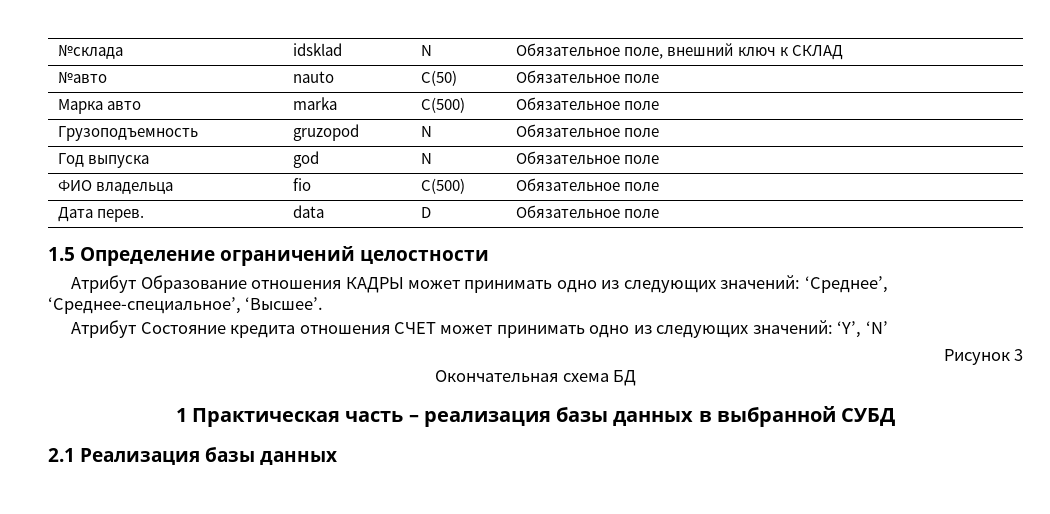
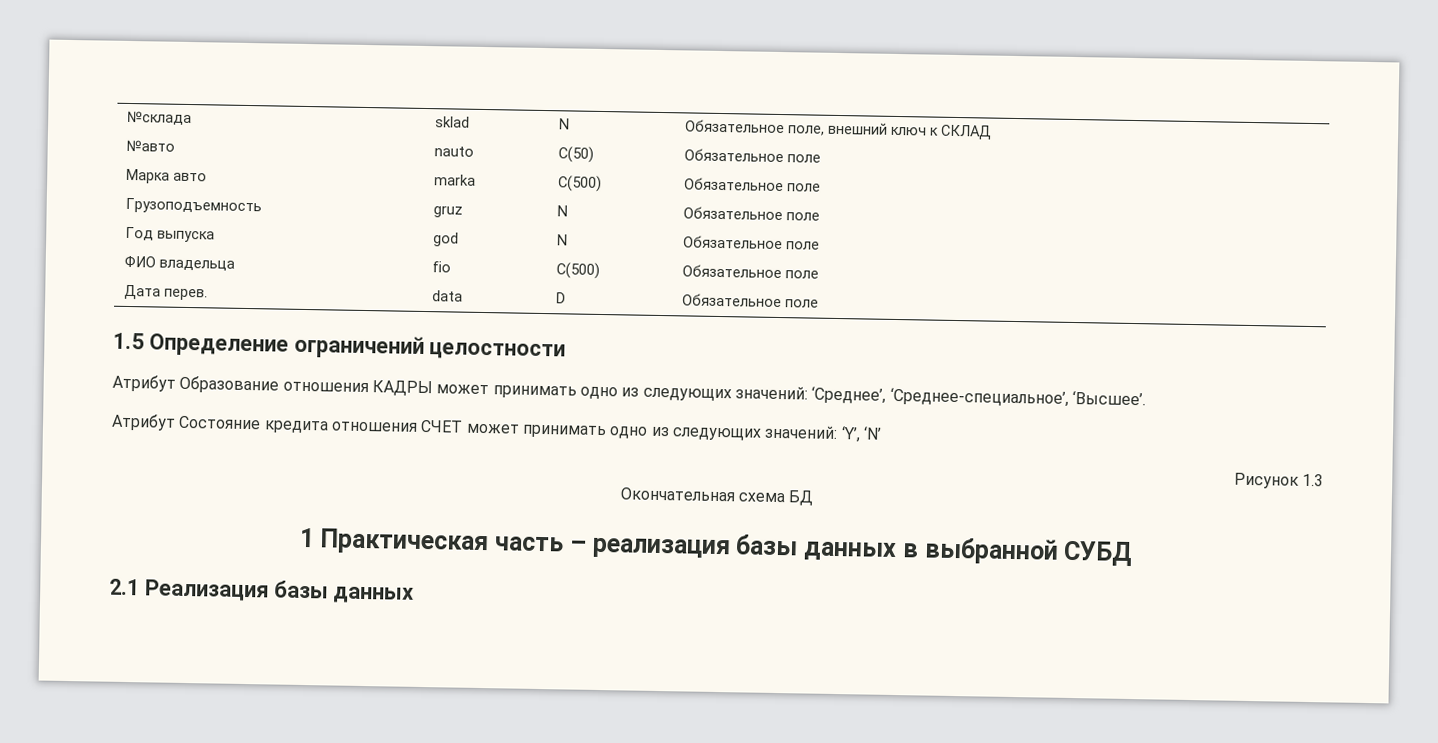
- №склада | idsklad | N | Обязательное поле, внешний ключ к СКЛАД
+ №склада | sklad | N | Обязательное поле, внешний ключ к СКЛАД
- Грузоподъемность | gruzopod | N | Обязательное поле
+ Грузоподъемность | gruz | N | Обязательное поле
- Рисунок 3
+ Рисунок 1.3

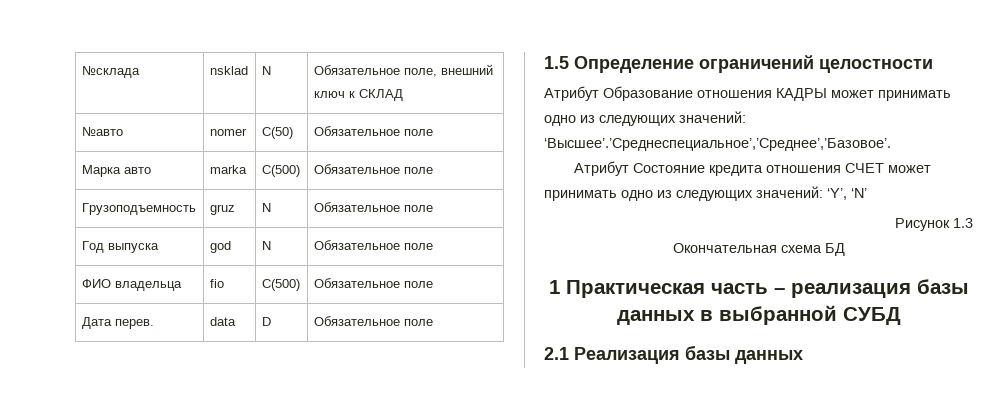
- №склада | sklad | N | Обязательное поле, внешний ключ к СКЛАД
+ №склада | nsklad | N | Обязательное поле, внешний ключ к СКЛАД
- №авто | nauto | C(50) | Обязательное поле
+ №авто | nomer | C(50) | Обязательное поле
- Атрибут Образование отношения КАДРЫ может принимать одно из следующих значений: ‘Среднее’, ‘Среднее-специальное’, ‘Высшее’.
+ Атрибут Образование отношения КАДРЫ может принимать одно из следующих значений: ‘Высшее’.’Среднеспециальное’,’Среднее’,’Базовое’.

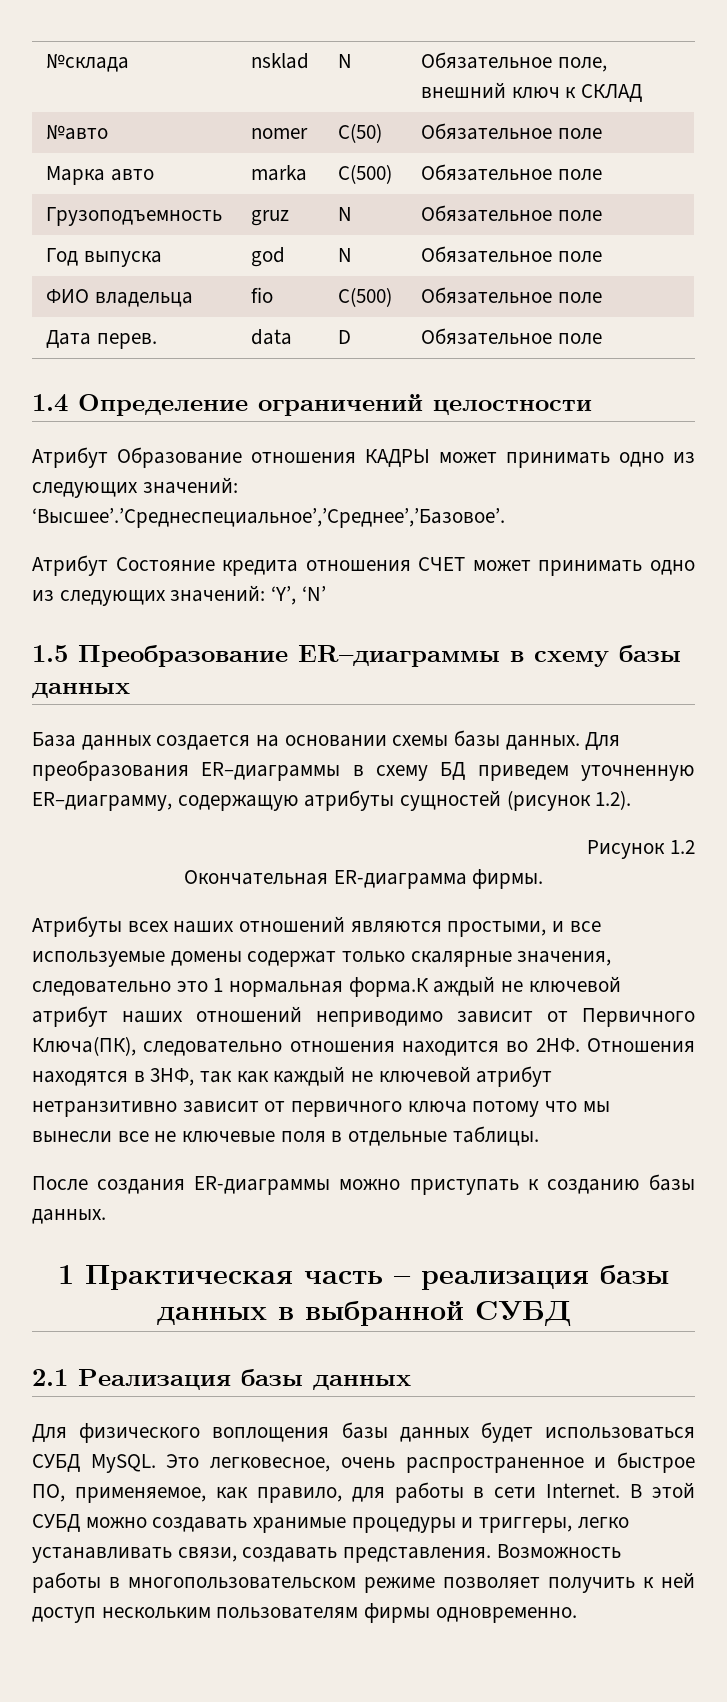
- 1.5 Определение ограничений целостности
+ 1.4 Определение ограничений целостности
+ 1.5 Преобразование ER–диаграммы в схему базы данных
+ База данных создается на основании схемы базы данных. Для преобразования ER–диаграммы в схему БД приведем уточненную ER–диаграмму, содержащую атрибуты сущностей (рисунок 1.2).
- Рисунок 1.3
+ Рисунок 1.2
- Окончательная схема БД
+ Окончательная ER-диаграмма фирмы.
+ Атрибуты всех наших отношений являются простыми, и все используемые домены содержат только скалярные значения, следовательно это 1 нормальная форма.К аждый не ключевой атрибут наших отношений неприводимо зависит от Первичного Ключа(ПК), следовательно отношения находится во 2НФ. Отношения находятся в 3НФ, так как каждый не ключевой атрибут нетранзитивно зависит от первичного ключа потому что мы вынесли все не ключевые поля в отдельные таблицы.
+ После создания ER-диаграммы можно приступать к созданию базы данных.
+ Для физического воплощения базы данных будет использоваться СУБД MySQL. Это легковесное, очень распространенное и быстрое ПО, применяемое, как правило, для работы в сети Internet. В этой СУБД можно создавать хранимые процедуры и триггеры, легко устанавливать связи, создавать представления. Возможность работы в многопользовательском режиме позволяет получить к ней доступ нескольким пользователям фирмы одновременно.

